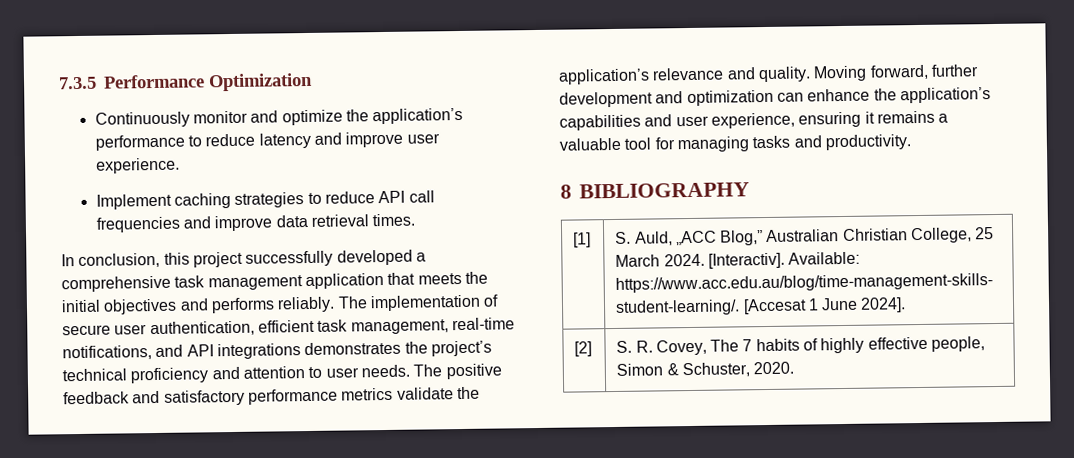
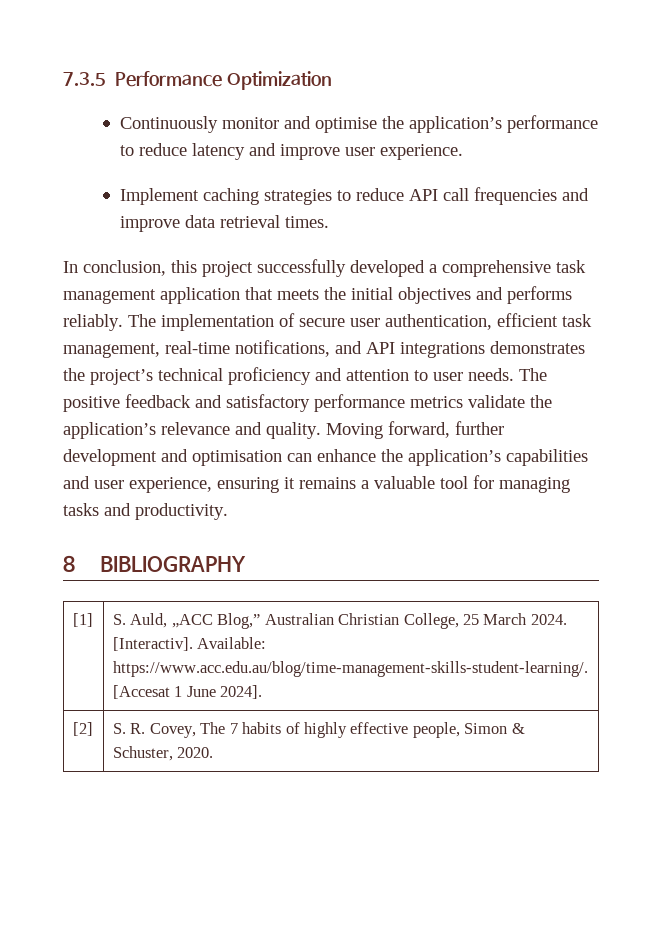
- Continuously monitor and optimize the application’s performance to reduce latency and improve user experience.
+ Continuously monitor and optimise the application’s performance to reduce latency and improve user experience.
- Moving forward, further development and optimization can enhance the application’s capabilities and user experience, ensuring it remains a valuable tool for managing tasks and productivity.
+ Moving forward, further development and optimisation can enhance the application’s capabilities and user experience, ensuring it remains a valuable tool for managing tasks and productivity.

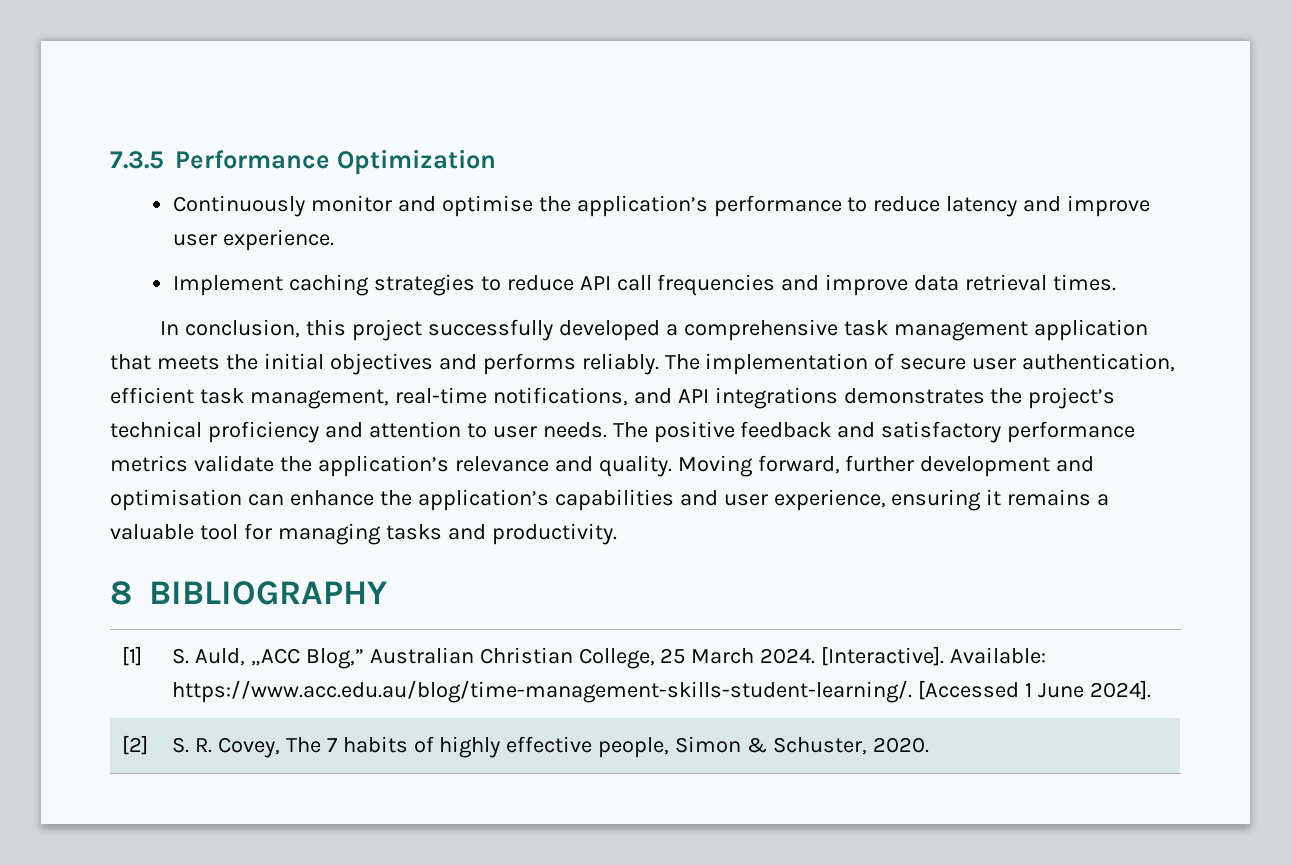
- [1] | S. Auld, „ACC Blog,” Australian Christian College, 25 March 2024. [Interactiv]. Available: https://www.acc.edu.au/blog/time-management-skills-student-learning/. [Accesat 1 June 2024].
+ [1] | S. Auld, „ACC Blog,” Australian Christian College, 25 March 2024. [Interactive]. Available: https://www.acc.edu.au/blog/time-management-skills-student-learning/. [Accessed 1 June 2024].

